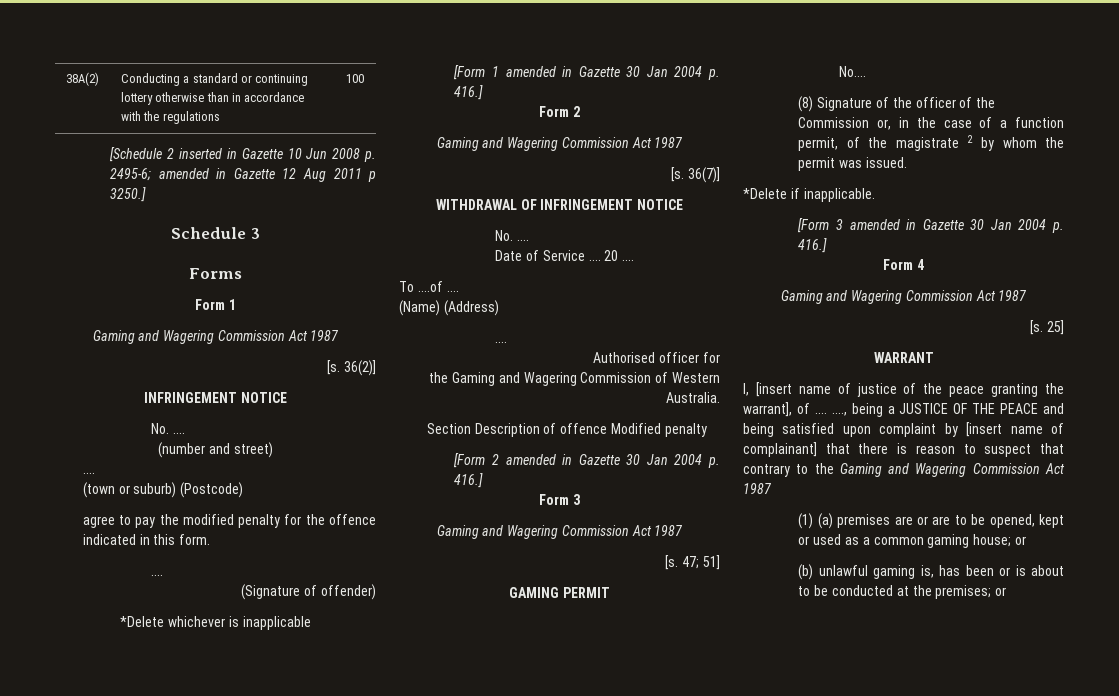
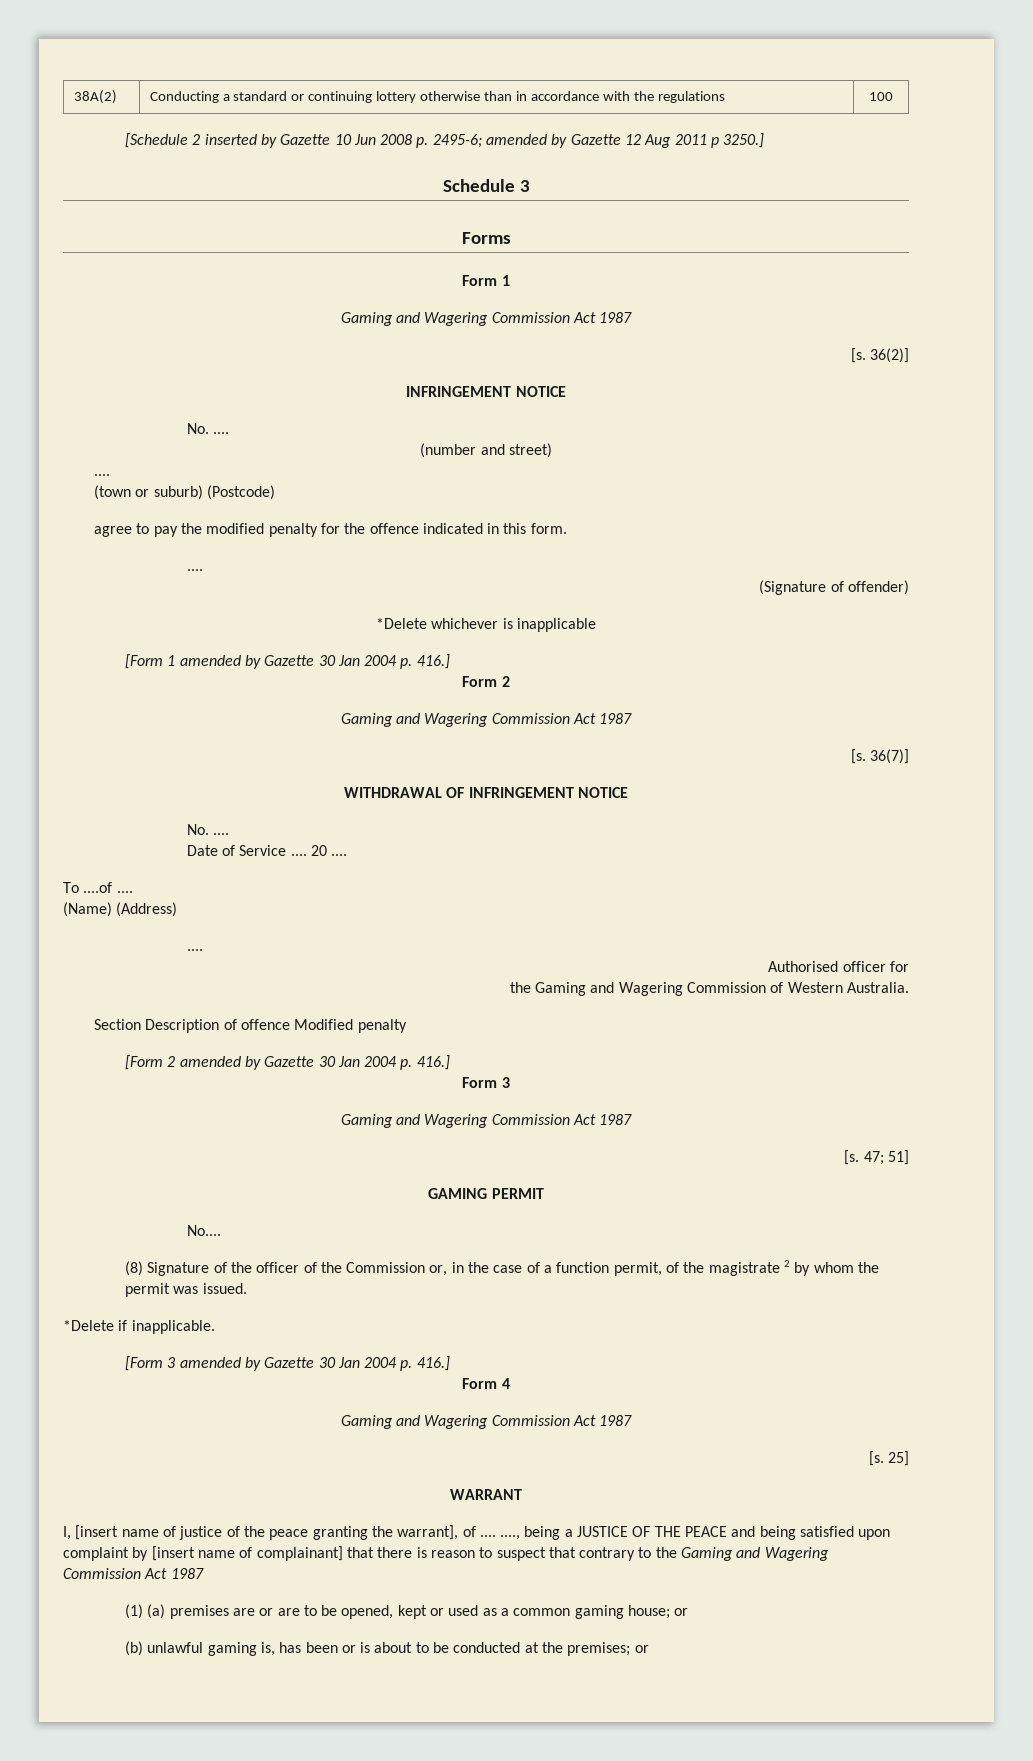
- [Schedule 2 inserted in Gazette 10 Jun 2008 p. 2495-6; amended in Gazette 12 Aug 2011 p 3250.]
+ [Schedule 2 inserted by Gazette 10 Jun 2008 p. 2495-6; amended by Gazette 12 Aug 2011 p 3250.]
- [Form 1 amended in Gazette 30 Jan 2004 p. 416.]
+ [Form 1 amended by Gazette 30 Jan 2004 p. 416.]
- [Form 2 amended in Gazette 30 Jan 2004 p. 416.]
+ [Form 2 amended by Gazette 30 Jan 2004 p. 416.]
- [Form 3 amended in Gazette 30 Jan 2004 p. 416.]
+ [Form 3 amended by Gazette 30 Jan 2004 p. 416.]

